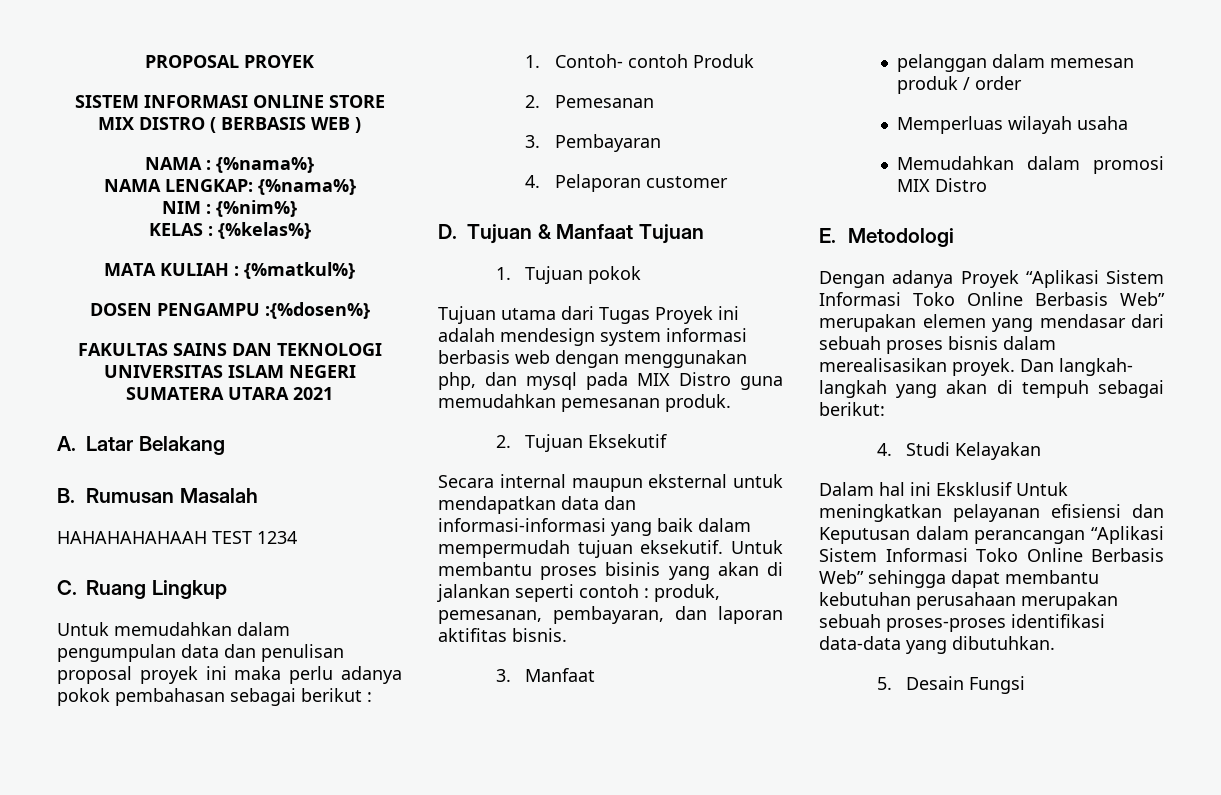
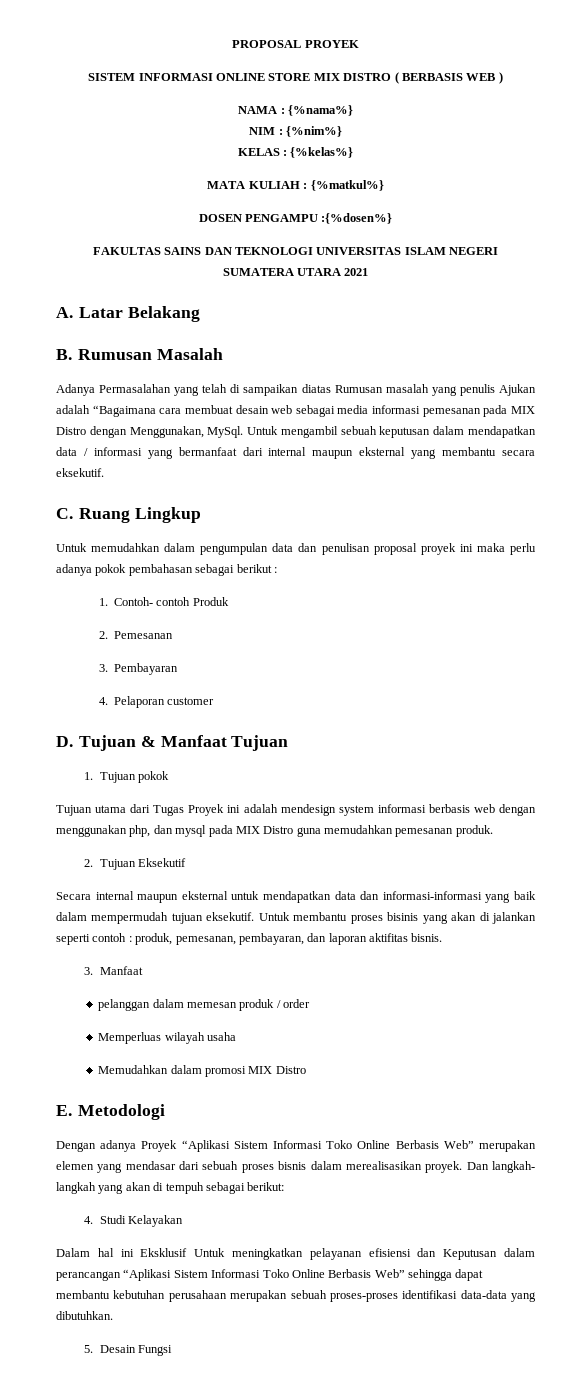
- NAMA LENGKAP: {%nama%}
- HAHAHAHAHAAH TEST 1234
+ Adanya Permasalahan yang telah di sampaikan diatas Rumusan masalah yang penulis Ajukan adalah “Bagaimana cara membuat desain web sebagai media informasi pemesanan pada MIX Distro dengan Menggunakan, MySql. Untuk mengambil sebuah keputusan dalam mendapatkan data / informasi yang bermanfaat dari internal maupun eksternal yang membantu secara eksekutif.

